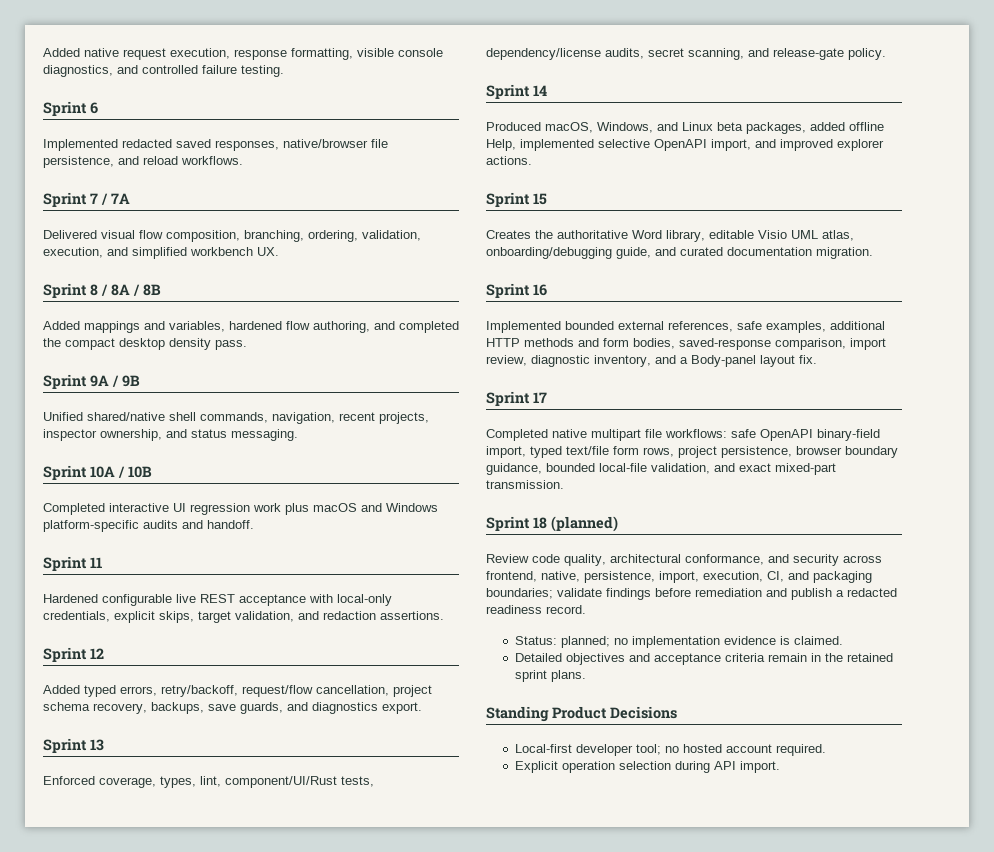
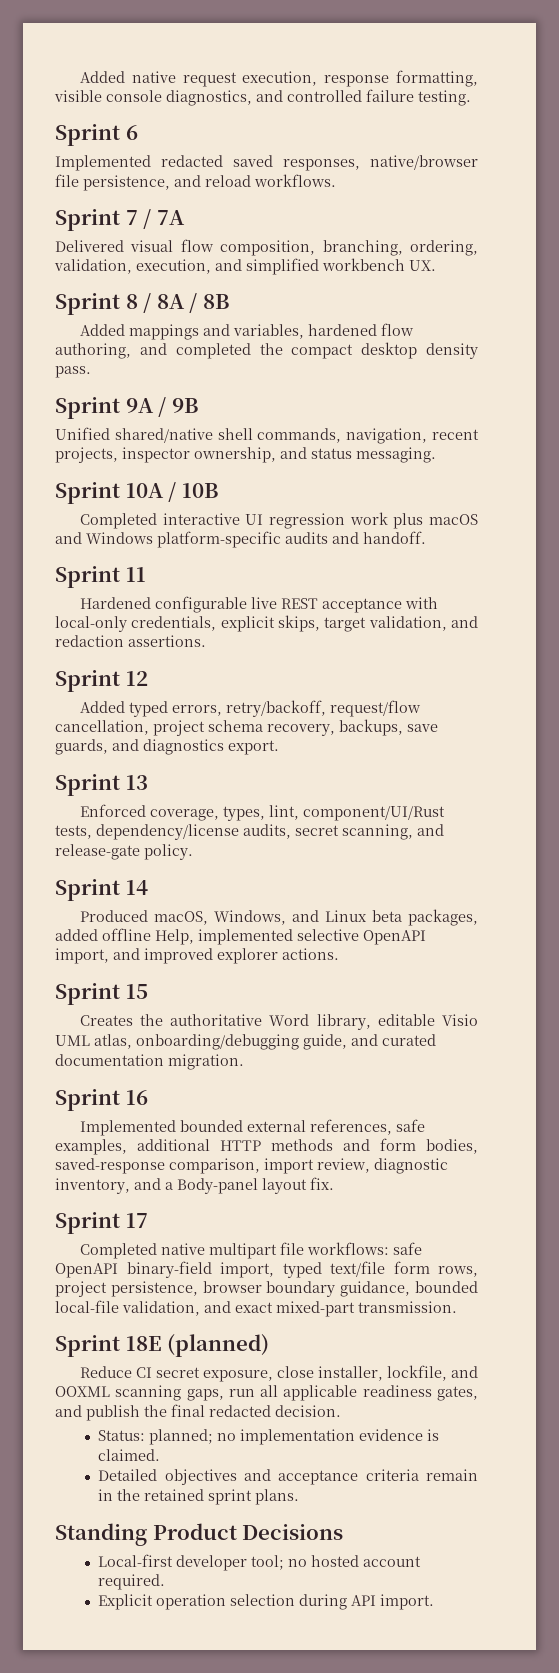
- Sprint 18 (planned)
+ Sprint 18E (planned)
- Review code quality, architectural conformance, and security across frontend, native, persistence, import, execution, CI, and packaging boundaries; validate findings before remediation and publish a redacted readiness record.
+ Reduce CI secret exposure, close installer, lockfile, and OOXML scanning gaps, run all applicable readiness gates, and publish the final redacted decision.

